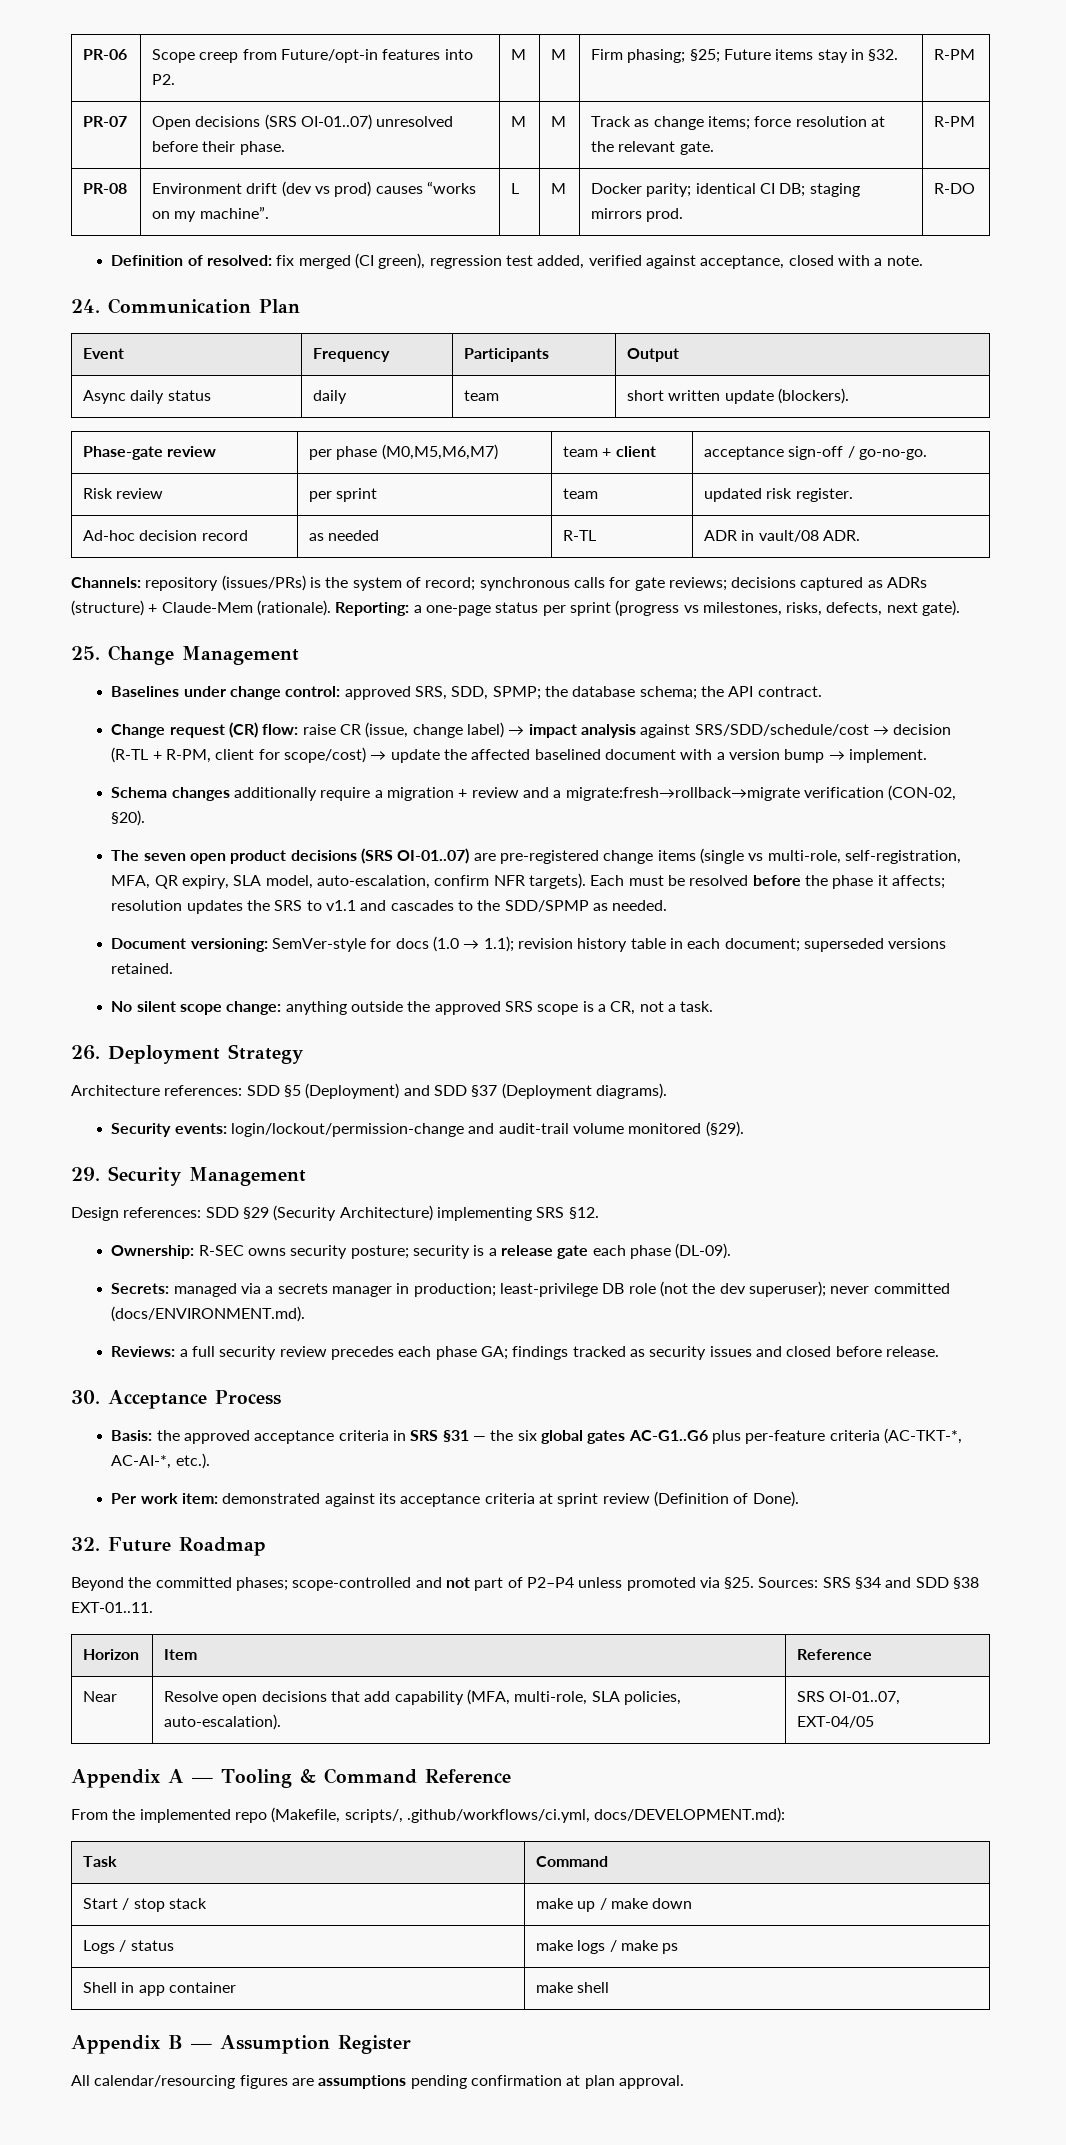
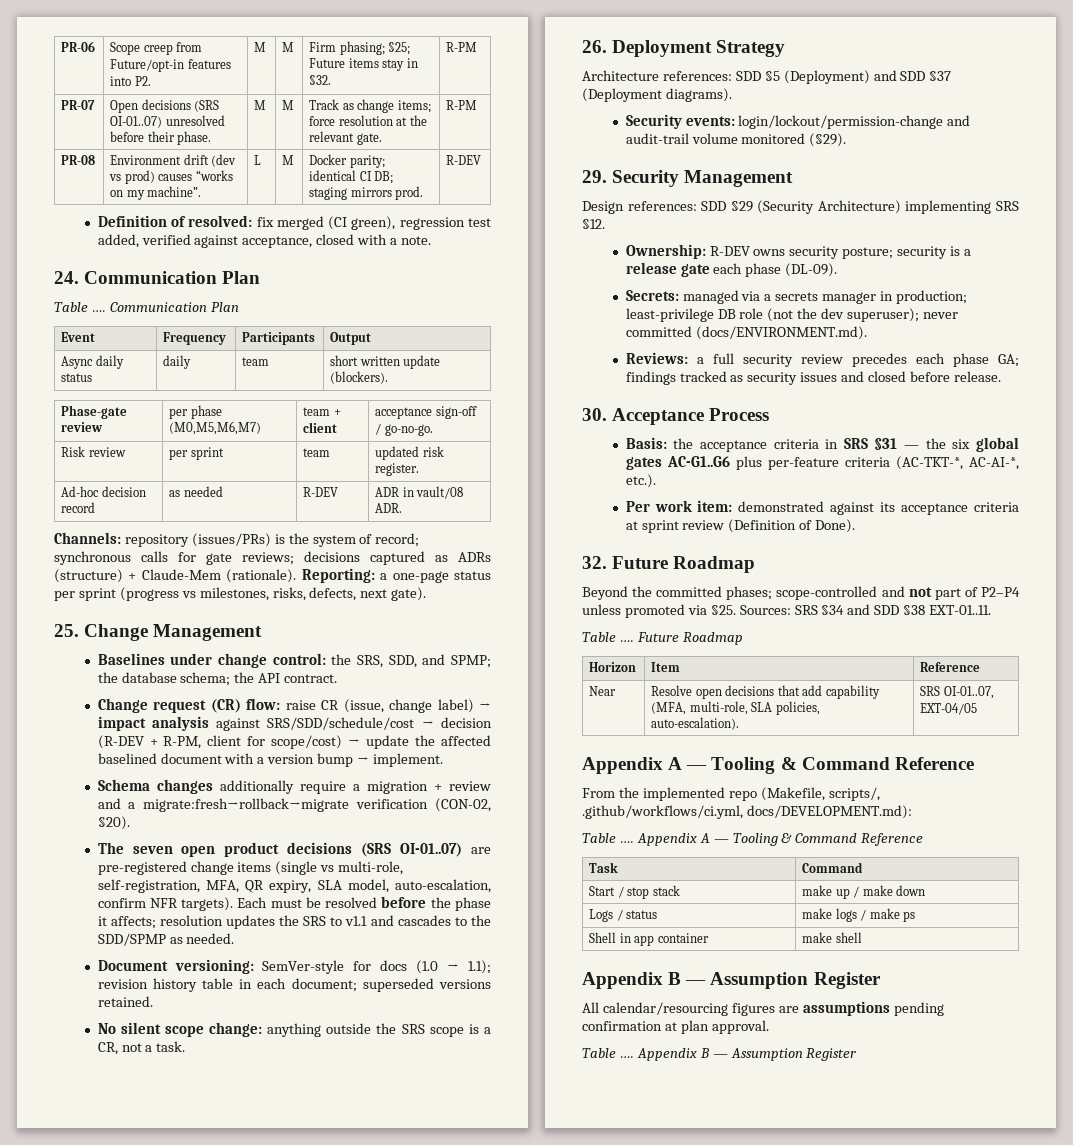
- PR-08 | Environment drift (dev vs prod) causes “works on my machine”. | L | M | Docker parity; identical CI DB; staging mirrors prod. | R-DO
+ PR-08 | Environment drift (dev vs prod) causes “works on my machine”. | L | M | Docker parity; identical CI DB; staging mirrors prod. | R-DEV
+ Table …. Communication Plan
- Ad-hoc decision record | as needed | R-TL | ADR in vault/08 ADR.
+ Ad-hoc decision record | as needed | R-DEV | ADR in vault/08 ADR.
- Baselines under change control: approved SRS, SDD, SPMP; the database schema; the API contract.
+ Baselines under change control: the SRS, SDD, and SPMP; the database schema; the API contract.
- Change request (CR) flow: raise CR (issue, change label) → impact analysis against SRS/SDD/schedule/cost → decision (R-TL + R-PM, client for scope/cost) → update the affected baselined document with a version bump → implement.
+ Change request (CR) flow: raise CR (issue, change label) → impact analysis against SRS/SDD/schedule/cost → decision (R-DEV + R-PM, client for scope/cost) → update the affected baselined document with a version bump → implement.
- No silent scope change: anything outside the approved SRS scope is a CR, not a task.
+ No silent scope change: anything outside the SRS scope is a CR, not a task.
- Ownership: R-SEC owns security posture; security is a release gate each phase (DL-09).
+ Ownership: R-DEV owns security posture; security is a release gate each phase (DL-09).
- Basis: the approved acceptance criteria in SRS §31 — the six global gates AC-G1..G6 plus per-feature criteria (AC-TKT-*, AC-AI-*, etc.).
+ Basis: the acceptance criteria in SRS §31 — the six global gates AC-G1..G6 plus per-feature criteria (AC-TKT-*, AC-AI-*, etc.).
+ Table …. Future Roadmap
+ Table …. Appendix A — Tooling & Command Reference
+ Table …. Appendix B — Assumption Register

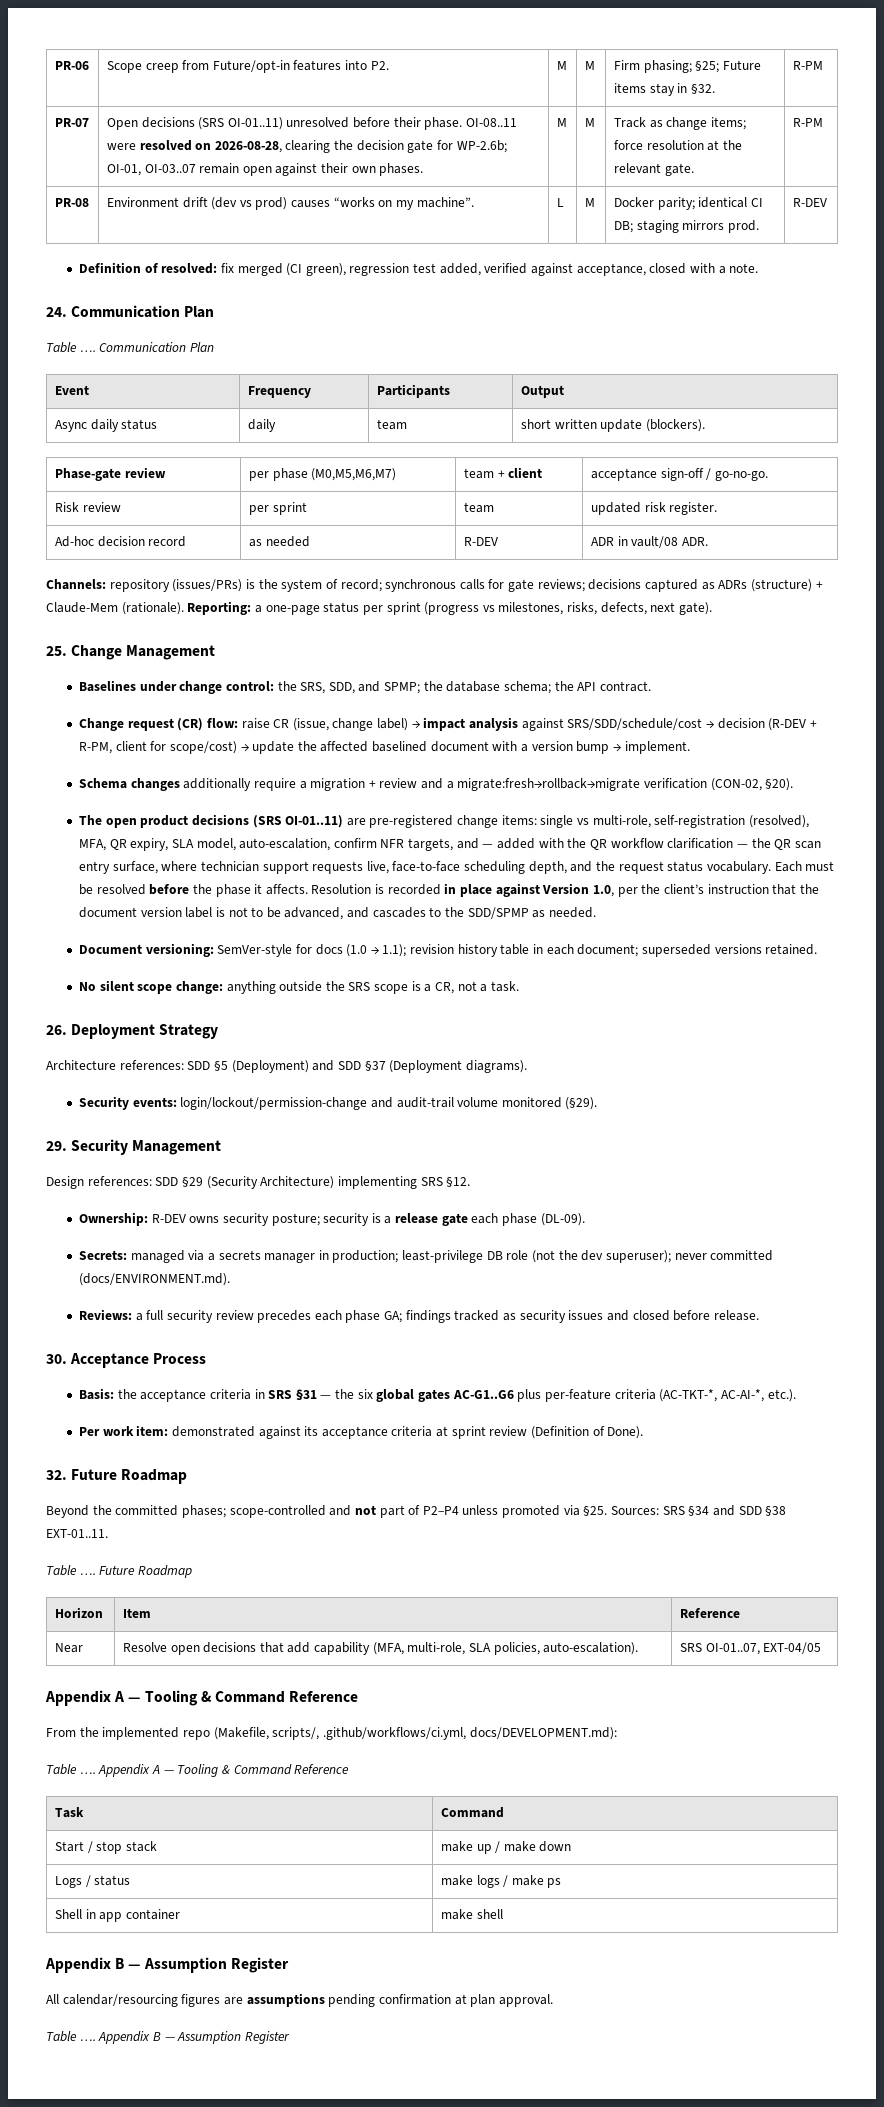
- Open decisions (SRS OI-01..07) unresolved before their phase.
+ Open decisions (SRS OI-01..11) unresolved before their phase. OI-08..11 were resolved on 2026-08-28, clearing the decision gate for WP-2.6b; OI-01, OI-03..07 remain open against their own phases.
- The seven open product decisions (SRS OI-01..07) are pre-registered change items (single vs multi-role, self-registration, MFA, QR expiry, SLA model, auto-escalation, confirm NFR targets).
+ The open product decisions (SRS OI-01..11) are pre-registered change items: single vs multi-role, self-registration (resolved), MFA, QR expiry, SLA model, auto-escalation, confirm NFR targets, and — added with the QR workflow clarification — the QR scan entry surface, where technician support requests live, face-to-face scheduling depth, and the request status vocabulary.
- Each must be resolved before the phase it affects; resolution updates the SRS to v1.1 and cascades to the SDD/SPMP as needed.
+ Each must be resolved before the phase it affects. Resolution is recorded in place against Version 1.0, per the client’s instruction that the document version label is not to be advanced, and cascades to the SDD/SPMP as needed.

